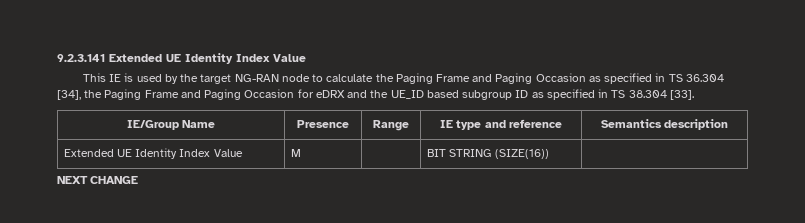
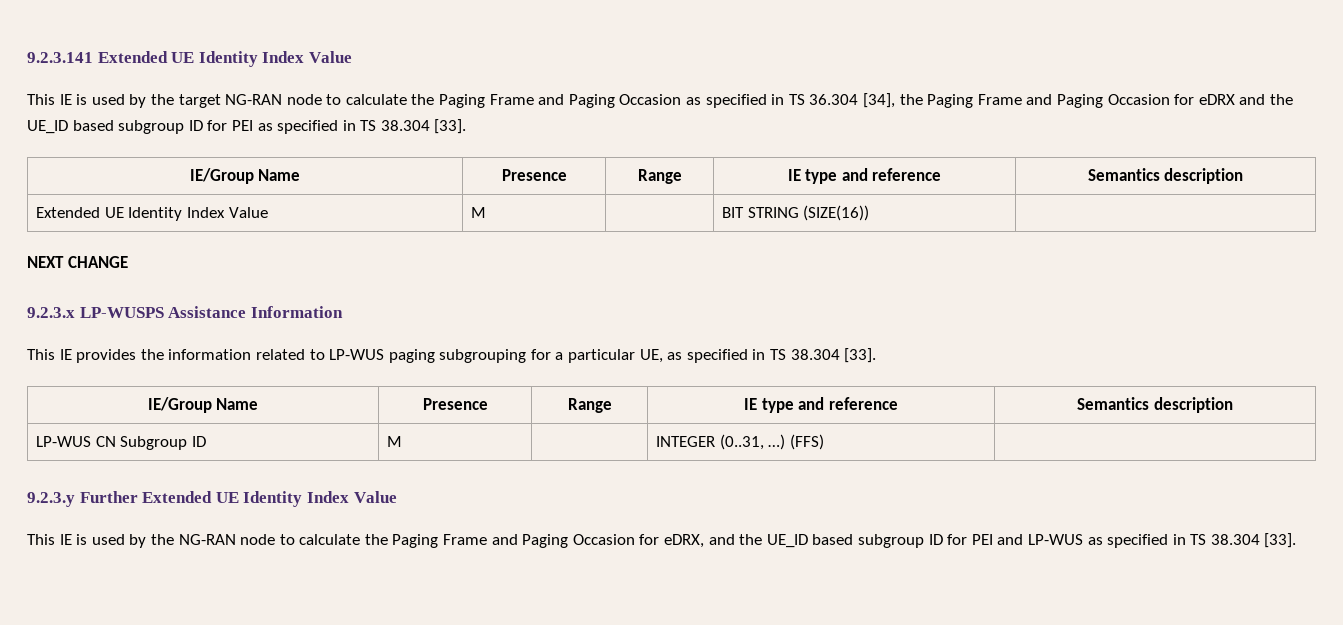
- This IE is used by the target NG-RAN node to calculate the Paging Frame and Paging Occasion as specified in TS 36.304 [34], the Paging Frame and Paging Occasion for eDRX and the UE_ID based subgroup ID as specified in TS 38.304 [33].
+ This IE is used by the target NG-RAN node to calculate the Paging Frame and Paging Occasion as specified in TS 36.304 [34], the Paging Frame and Paging Occasion for eDRX and the UE_ID based subgroup ID for PEI as specified in TS 38.304 [33].
+ 9.2.3.x LP-WUSPS Assistance Information
+ This IE provides the information related to LP-WUS paging subgrouping for a particular UE, as specified in TS 38.304 [33].
+ IE/Group Name | Presence | Range | IE type and reference | Semantics description
+ LP-WUS CN Subgroup ID | M | | INTEGER (0..31, …) (FFS) |
+ 9.2.3.y Further Extended UE Identity Index Value
+ This IE is used by the NG-RAN node to calculate the Paging Frame and Paging Occasion for eDRX, and the UE_ID based subgroup ID for PEI and LP-WUS as specified in TS 38.304 [33].

